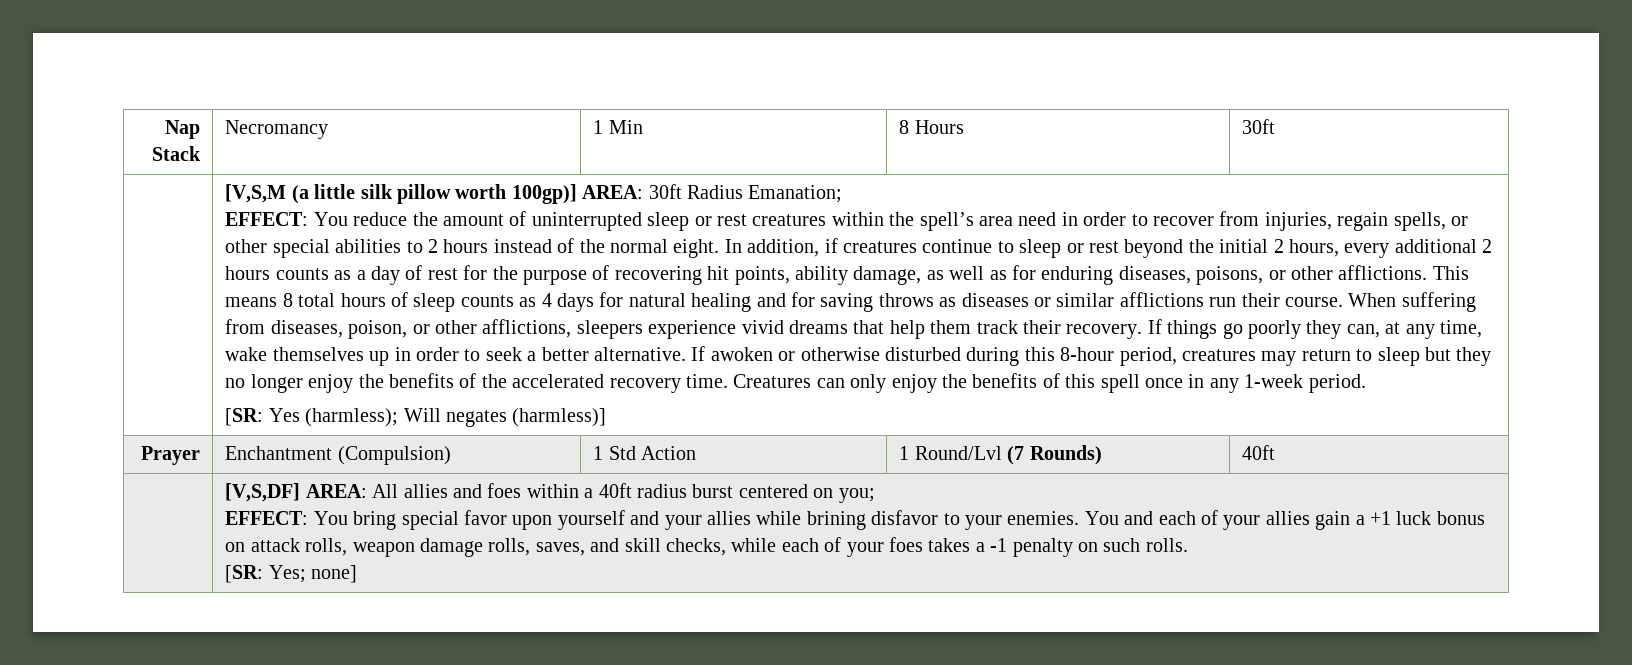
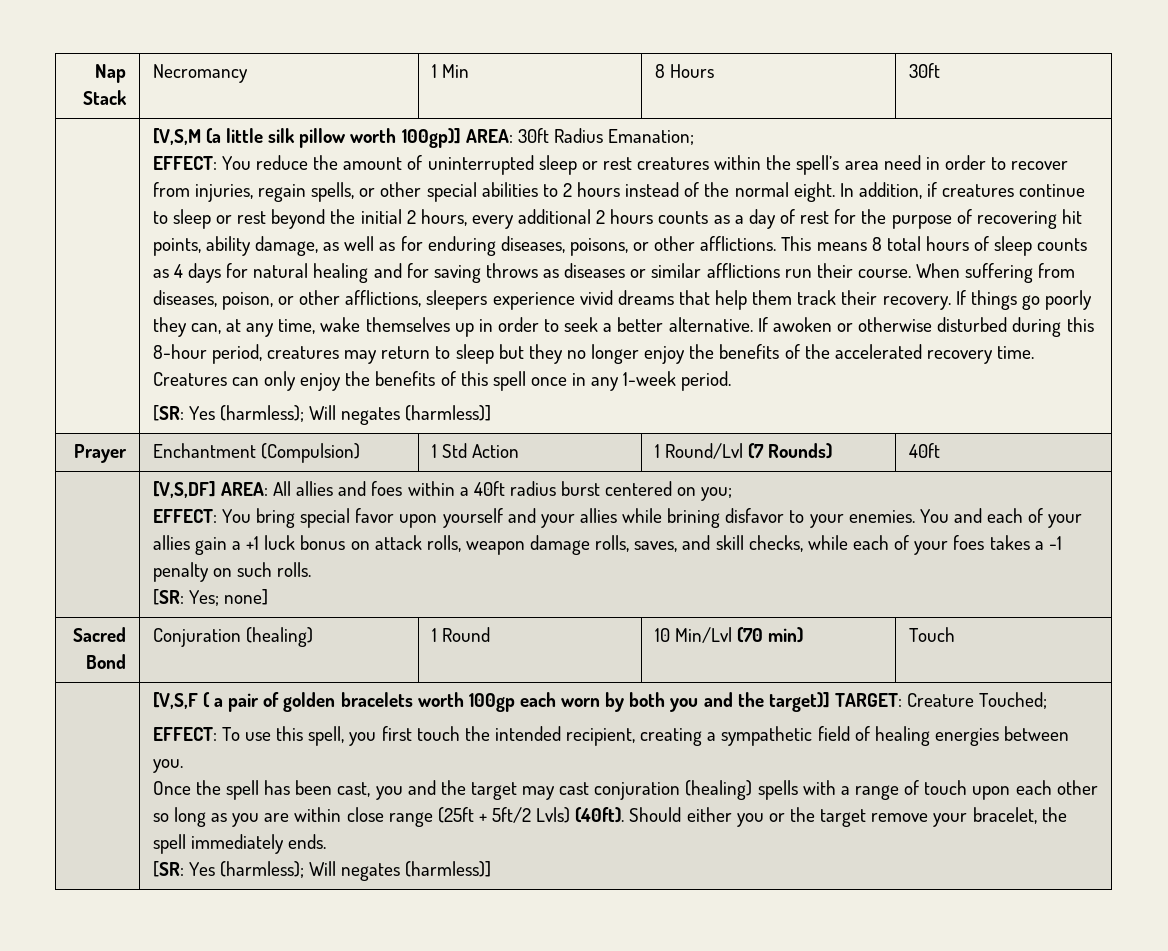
+ Sacred Bond | Conjuration (healing) | 1 Round | 10 Min/Lvl (70 min) | Touch
+ | [V,S,F ( a pair of golden bracelets worth 100gp each worn by both you and the target)] TARGET: Creature Touched;
+ EFFECT: To use this spell, you first touch the intended recipient, creating a sympathetic field of healing energies between you.
+ Once the spell has been cast, you and the target may cast conjuration (healing) spells with a range of touch upon each other so long as you are within close range (25ft + 5ft/2 Lvls) (40ft). Should either you or the target remove your bracelet, the spell immediately ends.
+ [SR: Yes (harmless); Will negates (harmless)]

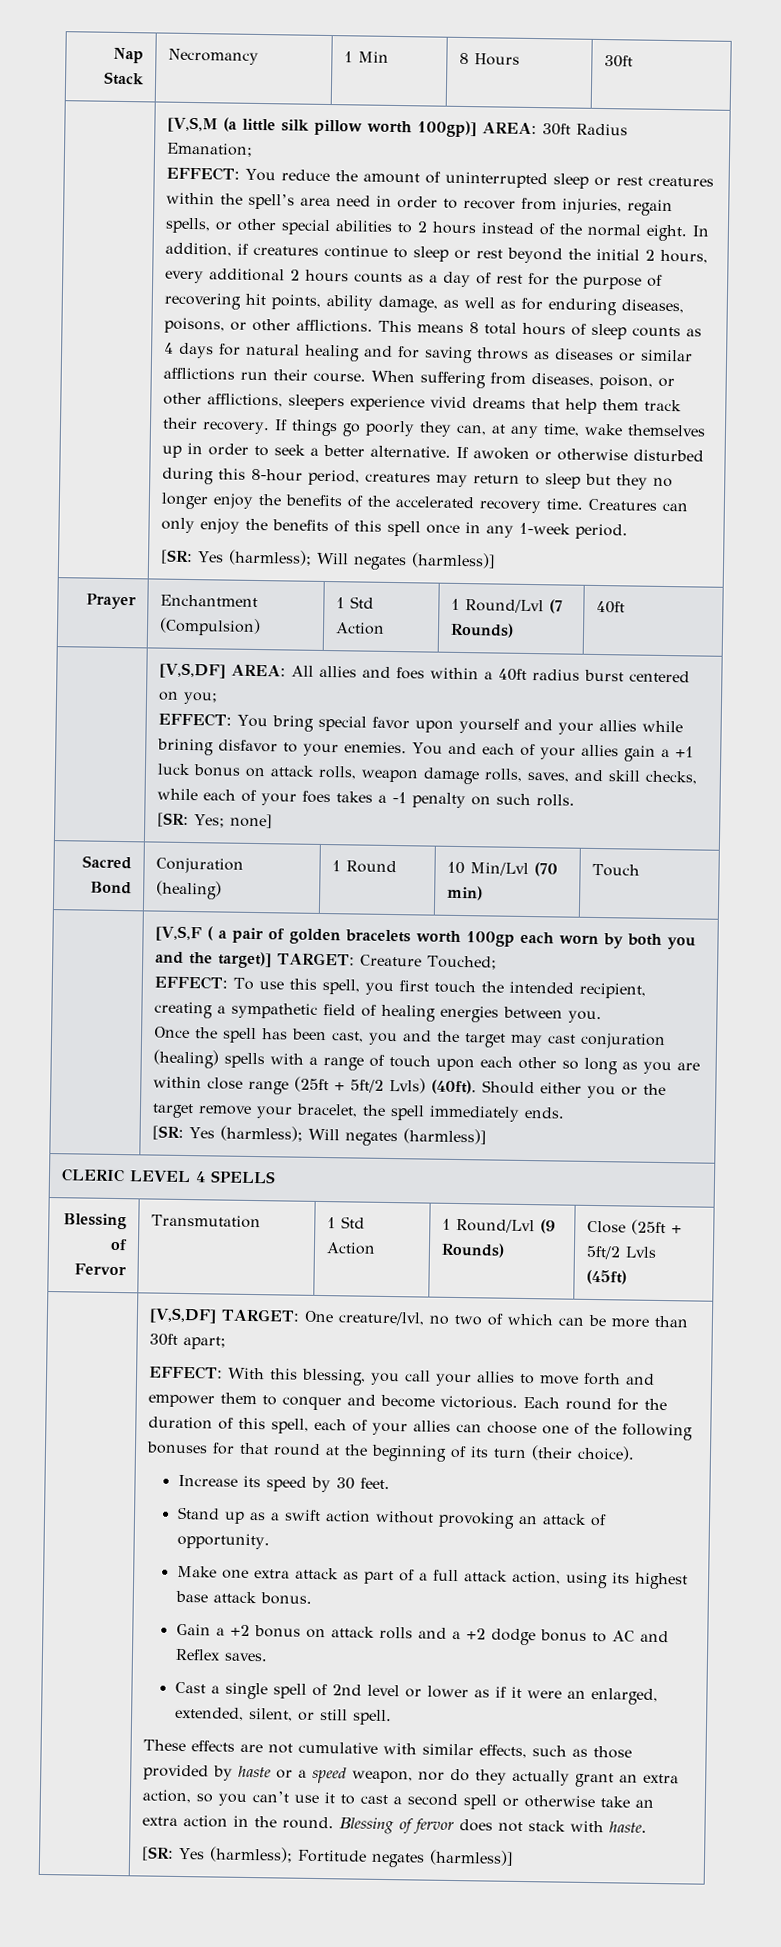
+ CLERIC LEVEL 4 SPELLS
+ Blessing of Fervor | Transmutation | 1 Std Action | 1 Round/Lvl (9 Rounds) | Close (25ft + 5ft/2 Lvls (45ft)
+ | [V,S,DF] TARGET: One creature/lvl, no two of which can be more than 30ft apart;
+ EFFECT: With this blessing, you call your allies to move forth and empower them to conquer and become victorious. Each round for the duration of this spell, each of your allies can choose one of the following bonuses for that round at the beginning of its turn (their choice).
+ Increase its speed by 30 feet.
+ Stand up as a swift action without provoking an attack of opportunity.
+ Make one extra attack as part of a full attack action, using its highest base attack bonus.
+ Gain a +2 bonus on attack rolls and a +2 dodge bonus to AC and Reflex saves.
+ Cast a single spell of 2nd level or lower as if it were an enlarged, extended, silent, or still spell.
+ These effects are not cumulative with similar effects, such as those provided by haste or a speed weapon, nor do they actually grant an extra action, so you can’t use it to cast a second spell or otherwise take an extra action in the round. Blessing of fervor does not stack with haste.
+ [SR: Yes (harmless); Fortitude negates (harmless)]

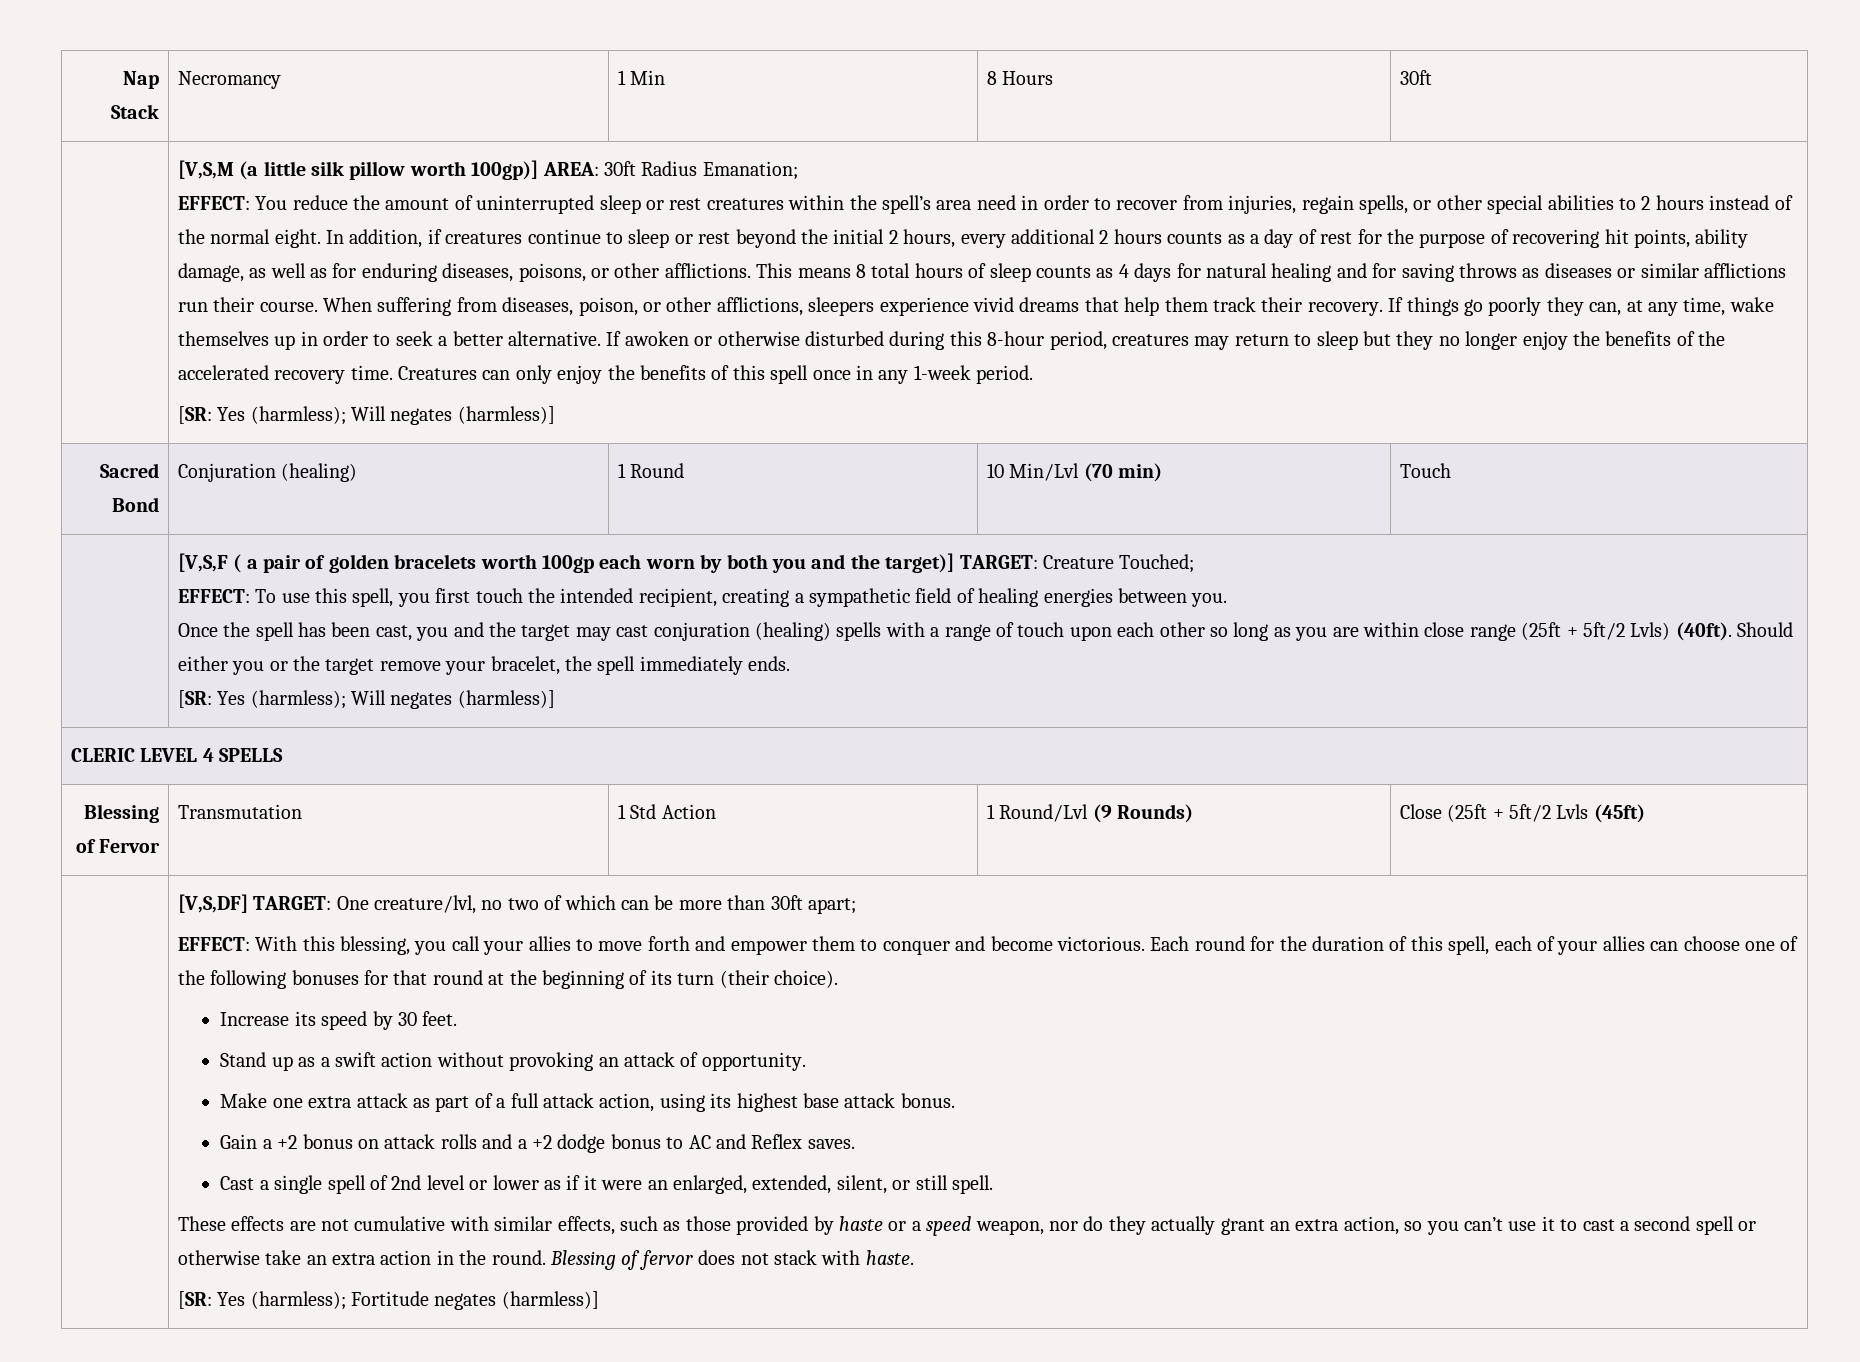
- Prayer | Enchantment (Compulsion) | 1 Std Action | 1 Round/Lvl (7 Rounds) | 40ft
- | [V,S,DF] AREA: All allies and foes within a 40ft radius burst centered on you;
- EFFECT: You bring special favor upon yourself and your allies while brining disfavor to your enemies. You and each of your allies gain a +1 luck bonus on attack rolls, weapon damage rolls, saves, and skill checks, while each of your foes takes a -1 penalty on such rolls.
- [SR: Yes; none]

